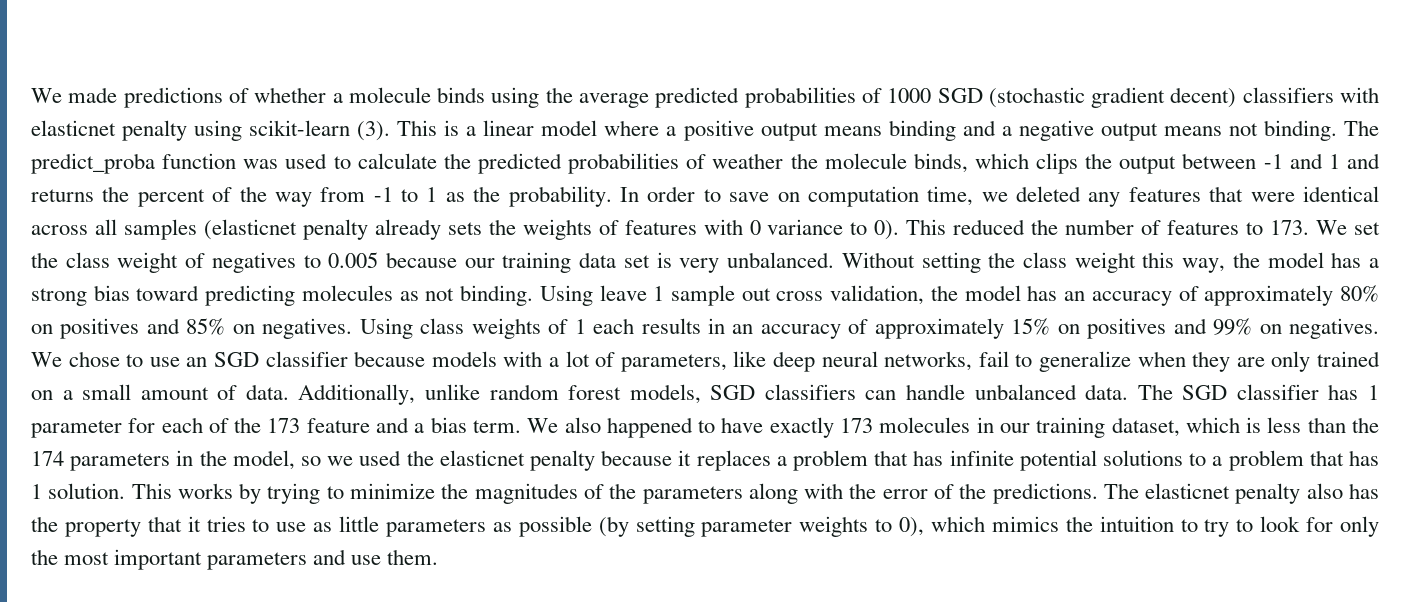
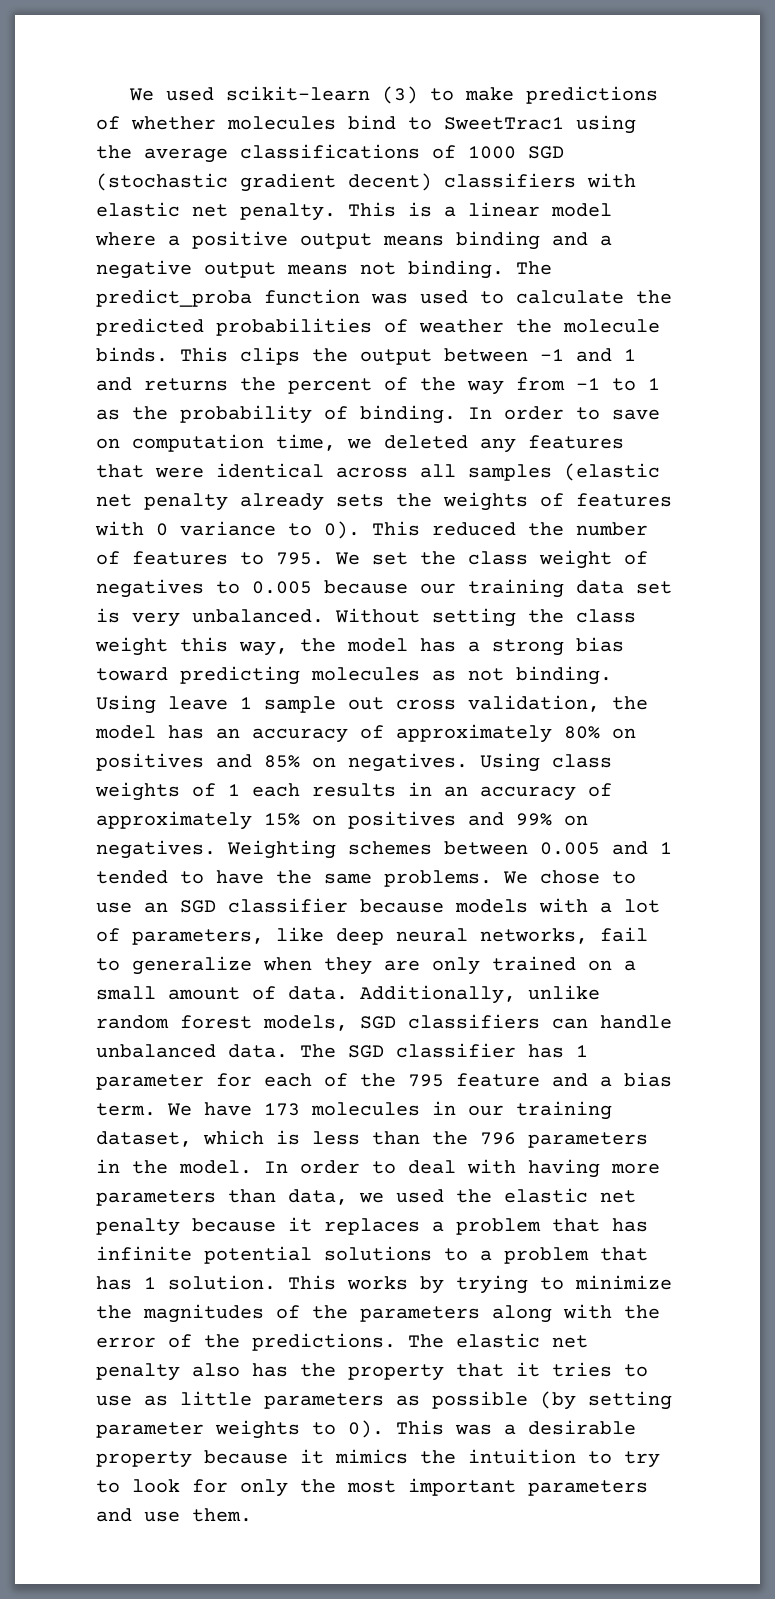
- We made predictions of whether a molecule binds using the average predicted probabilities of 1000 SGD (stochastic gradient decent) classifiers with elasticnet penalty using scikit-learn (3).
+ We used scikit-learn (3) to make predictions of whether molecules bind to SweetTrac1 using the average classifications of 1000 SGD (stochastic gradient decent) classifiers with elastic net penalty.
- The predict_proba function was used to calculate the predicted probabilities of weather the molecule binds, which clips the output between -1 and 1 and returns the percent of the way from -1 to 1 as the probability.
+ The predict_proba function was used to calculate the predicted probabilities of weather the molecule binds. This clips the output between -1 and 1 and returns the percent of the way from -1 to 1 as the probability of binding.
- In order to save on computation time, we deleted any features that were identical across all samples (elasticnet penalty already sets the weights of features with 0 variance to 0).
+ In order to save on computation time, we deleted any features that were identical across all samples (elastic net penalty already sets the weights of features with 0 variance to 0).
- This reduced the number of features to 173. We set the class weight of negatives to 0.005 because our training data set is very unbalanced.
+ This reduced the number of features to 795. We set the class weight of negatives to 0.005 because our training data set is very unbalanced.
+ Weighting schemes between 0.005 and 1 tended to have the same problems.
- The SGD classifier has 1 parameter for each of the 173 feature and a bias term.
+ The SGD classifier has 1 parameter for each of the 795 feature and a bias term.
- We also happened to have exactly 173 molecules in our training dataset, which is less than the 174 parameters in the model, so we used the elasticnet penalty because it replaces a problem that has infinite potential solutions to a problem that has 1 solution.
+ We have 173 molecules in our training dataset, which is less than the 796 parameters in the model. In order to deal with having more parameters than data, we used the elastic net penalty because it replaces a problem that has infinite potential solutions to a problem that has 1 solution.
- The elasticnet penalty also has the property that it tries to use as little parameters as possible (by setting parameter weights to 0), which mimics the intuition to try to look for only the most important parameters and use them.
+ The elastic net penalty also has the property that it tries to use as little parameters as possible (by setting parameter weights to 0). This was a desirable property because it mimics the intuition to try to look for only the most important parameters and use them.

